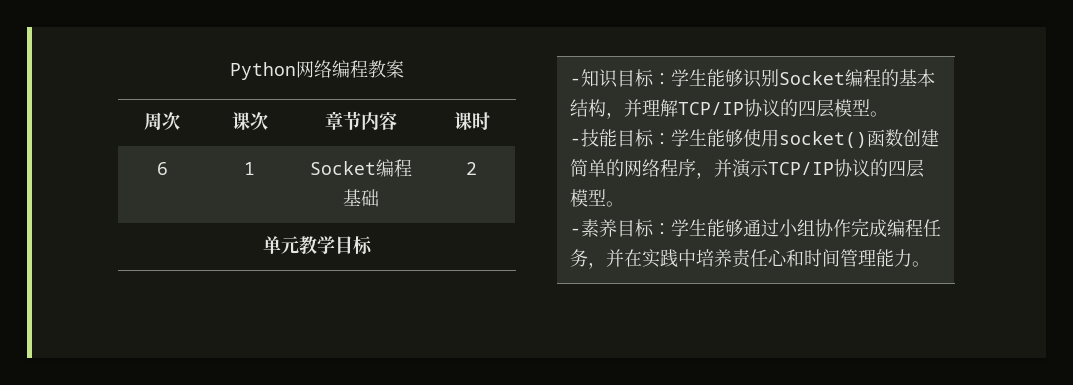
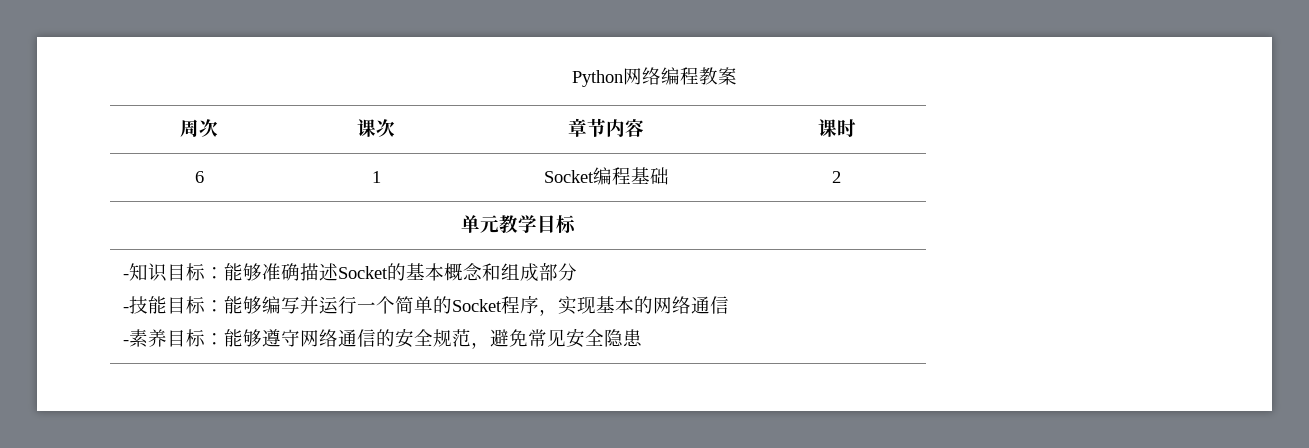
- -知识目标：学生能够识别Socket编程的基本结构，并理解TCP/IP协议的四层模型。
- -技能目标：学生能够使用socket()函数创建简单的网络程序，并演示TCP/IP协议的四层模型。
- -素养目标：学生能够通过小组协作完成编程任务，并在实践中培养责任心和时间管理能力。
+ -知识目标：能够准确描述Socket的基本概念和组成部分
+ -技能目标：能够编写并运行一个简单的Socket程序，实现基本的网络通信
+ -素养目标：能够遵守网络通信的安全规范，避免常见安全隐患

